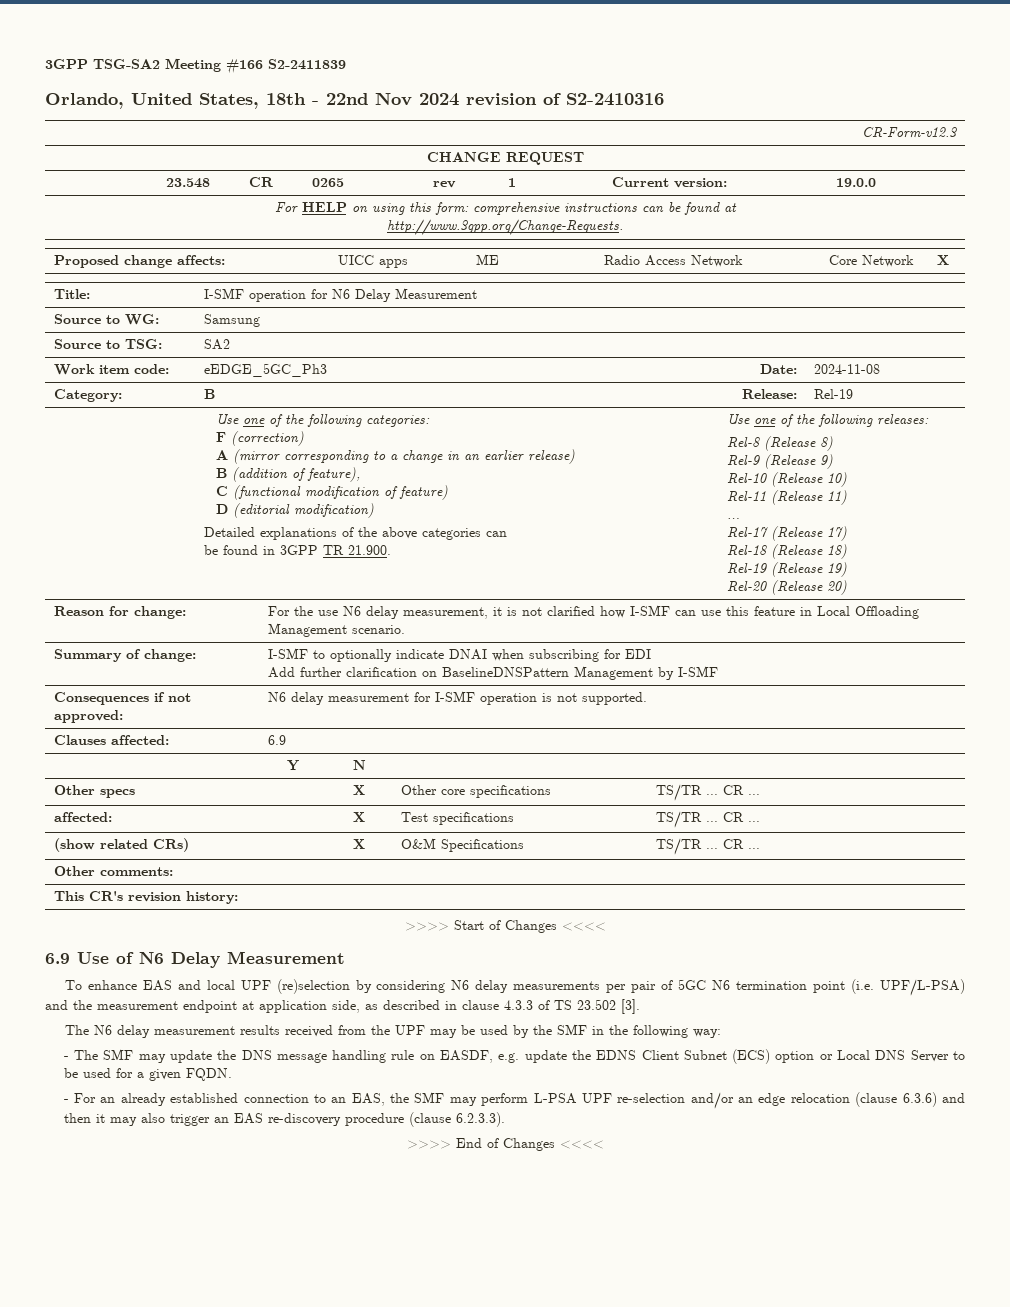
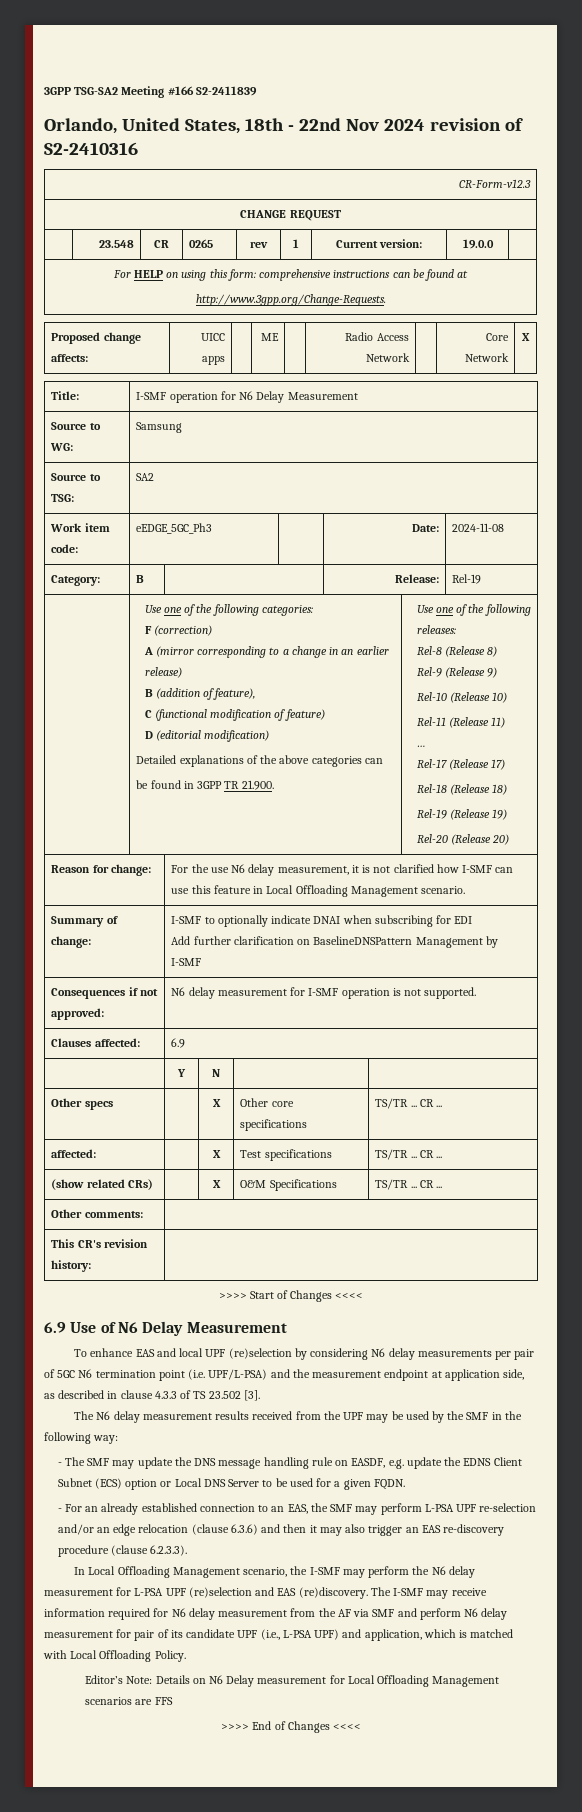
+ In Local Offloading Management scenario, the I-SMF may perform the N6 delay measurement for L-PSA UPF (re)selection and EAS (re)discovery. The I-SMF may receive information required for N6 delay measurement from the AF via SMF and perform N6 delay measurement for pair of its candidate UPF (i.e., L-PSA UPF) and application, which is matched with Local Offloading Policy.
+ Editor’s Note: Details on N6 Delay measurement for Local Offloading Management scenarios are FFS

